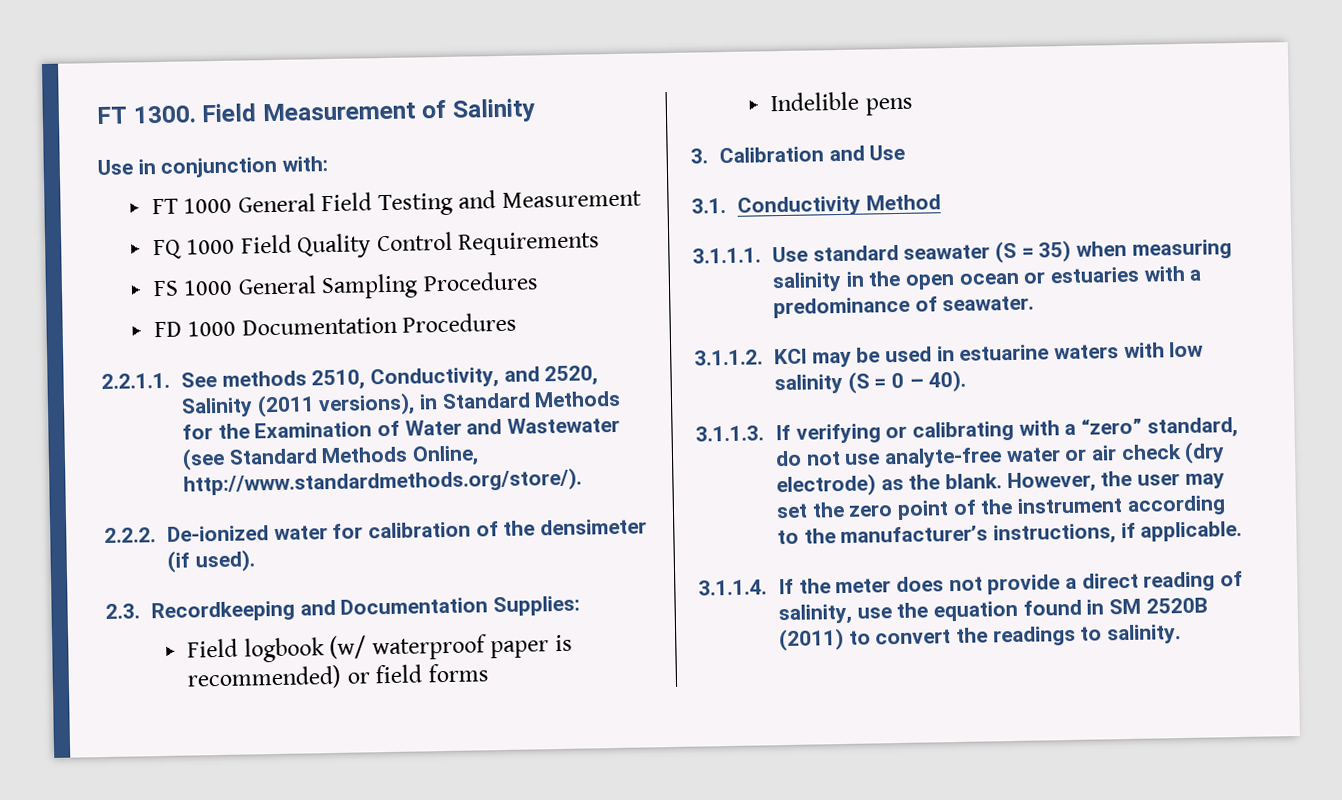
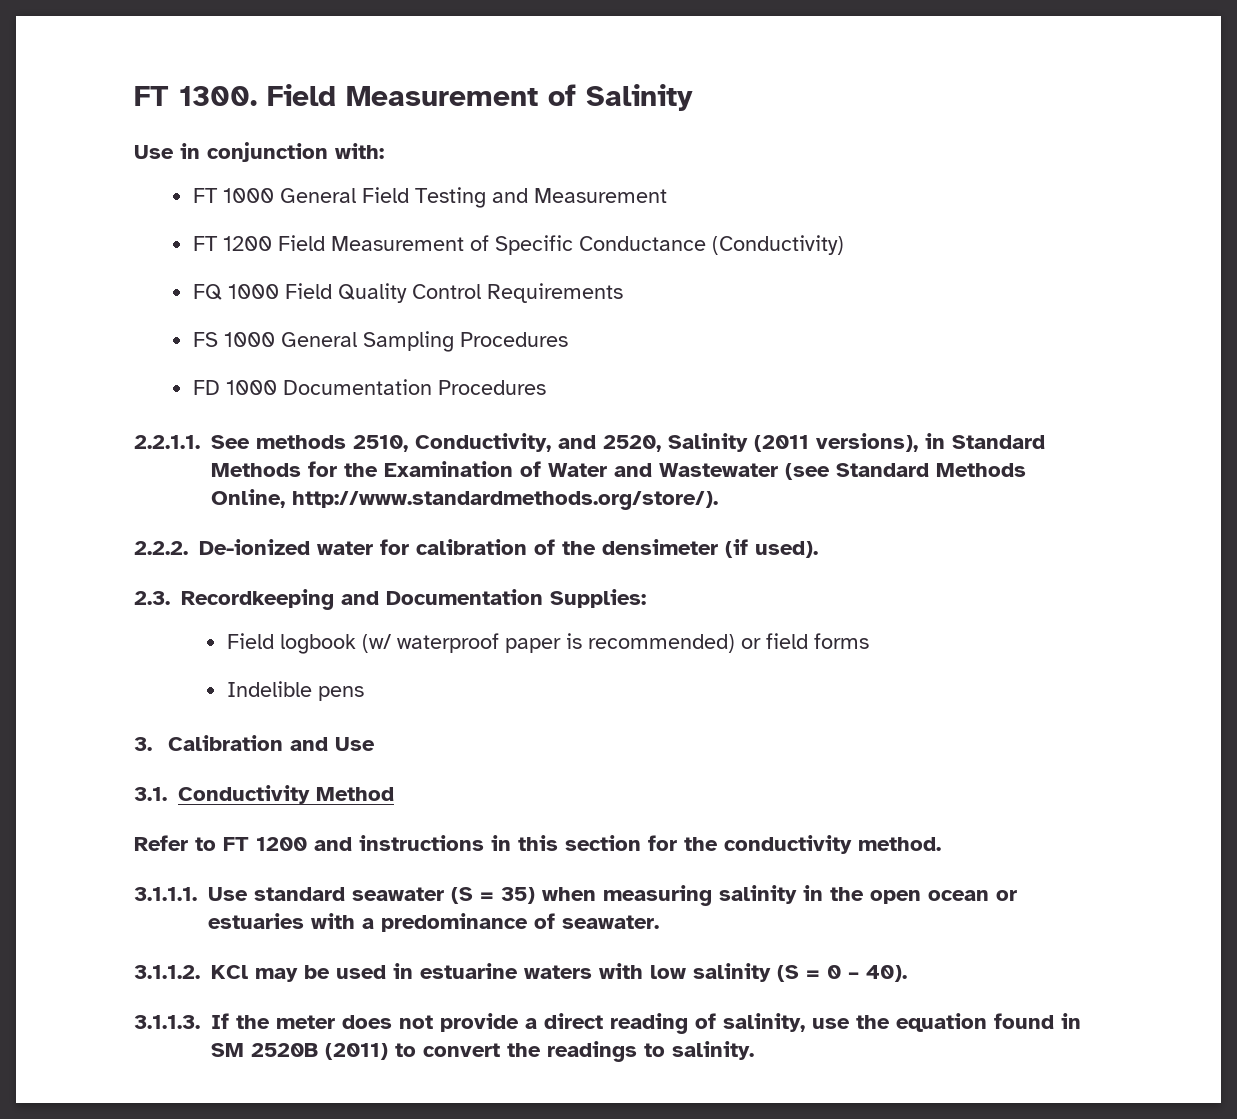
+ FT 1200 Field Measurement of Specific Conductance (Conductivity)
+ Refer to FT 1200 and instructions in this section for the conductivity method.
- 3.1.1.3. If verifying or calibrating with a “zero” standard, do not use analyte-free water or air check (dry electrode) as the blank. However, the user may set the zero point of the instrument according to the manufacturer’s instructions, if applicable.
- 3.1.1.4. If the meter does not provide a direct reading of salinity, use the equation found in SM 2520B (2011) to convert the readings to salinity.
+ 3.1.1.3. If the meter does not provide a direct reading of salinity, use the equation found in SM 2520B (2011) to convert the readings to salinity.

